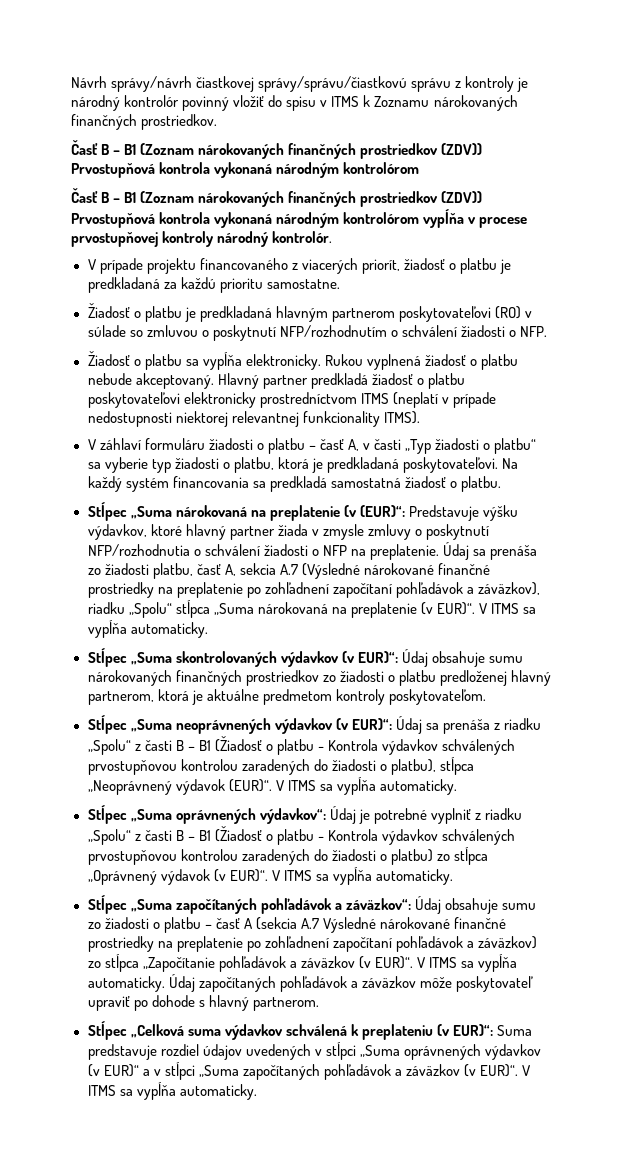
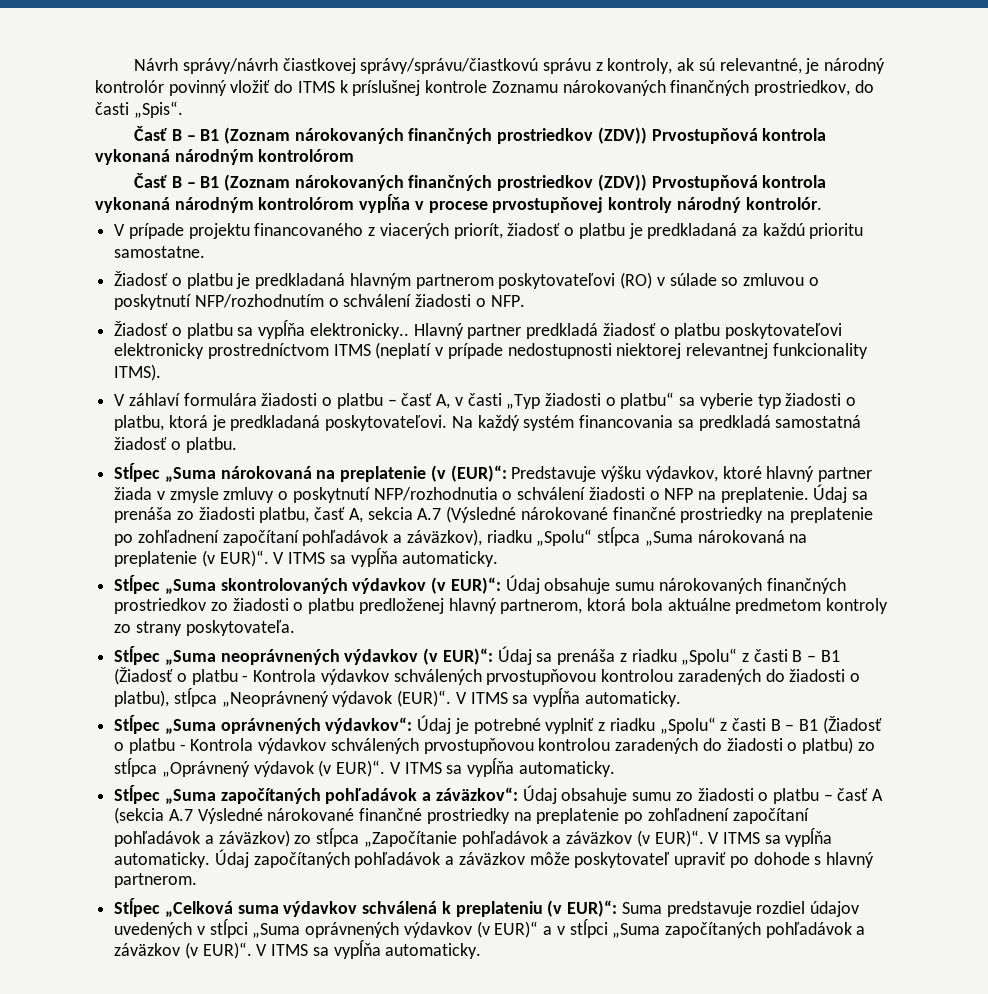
- Návrh správy/návrh čiastkovej správy/správu/čiastkovú správu z kontroly je národný kontrolór povinný vložiť do spisu v ITMS k Zoznamu nárokovaných finančných prostriedkov.
+ Návrh správy/návrh čiastkovej správy/správu/čiastkovú správu z kontroly, ak sú relevantné, je národný kontrolór povinný vložiť do ITMS k príslušnej kontrole Zoznamu nárokovaných finančných prostriedkov, do časti „Spis“.
- Žiadosť o platbu sa vypĺňa elektronicky. Rukou vyplnená žiadosť o platbu nebude akceptovaný.
+ Žiadosť o platbu sa vypĺňa elektronicky..
- V záhlaví formuláru žiadosti o platbu – časť A, v časti „Typ žiadosti o platbu“ sa vyberie typ žiadosti o platbu, ktorá je predkladaná poskytovateľovi.
+ V záhlaví formulára žiadosti o platbu – časť A, v časti „Typ žiadosti o platbu“ sa vyberie typ žiadosti o platbu, ktorá je predkladaná poskytovateľovi.
- Stĺpec „Suma skontrolovaných výdavkov (v EUR)“: Údaj obsahuje sumu nárokovaných finančných prostriedkov zo žiadosti o platbu predloženej hlavný partnerom, ktorá je aktuálne predmetom kontroly poskytovateľom.
+ Stĺpec „Suma skontrolovaných výdavkov (v EUR)“: Údaj obsahuje sumu nárokovaných finančných prostriedkov zo žiadosti o platbu predloženej hlavný partnerom, ktorá bola aktuálne predmetom kontroly zo strany poskytovateľa.

